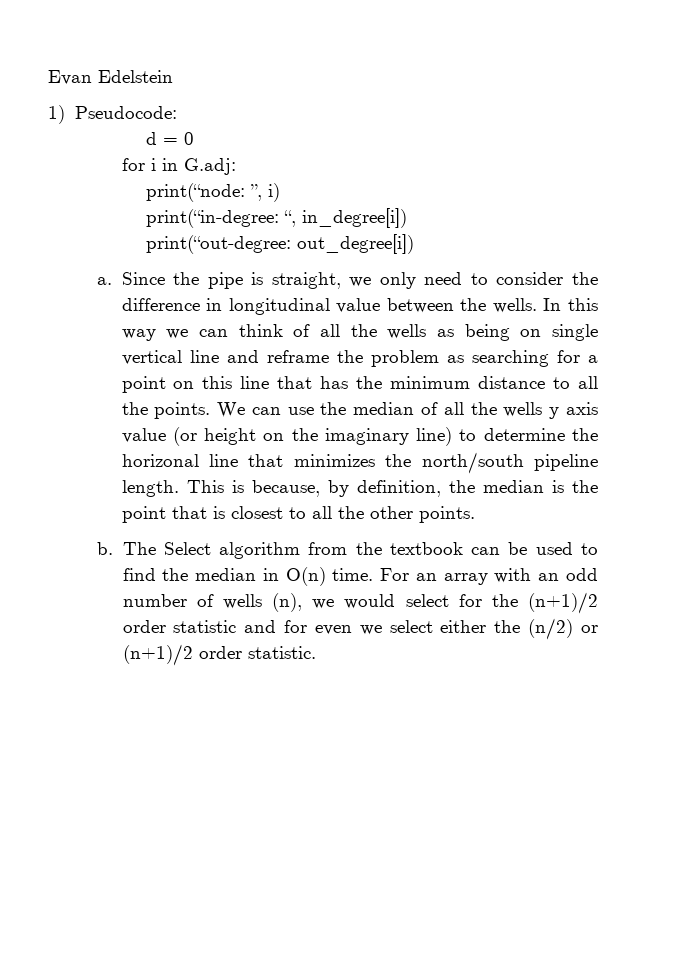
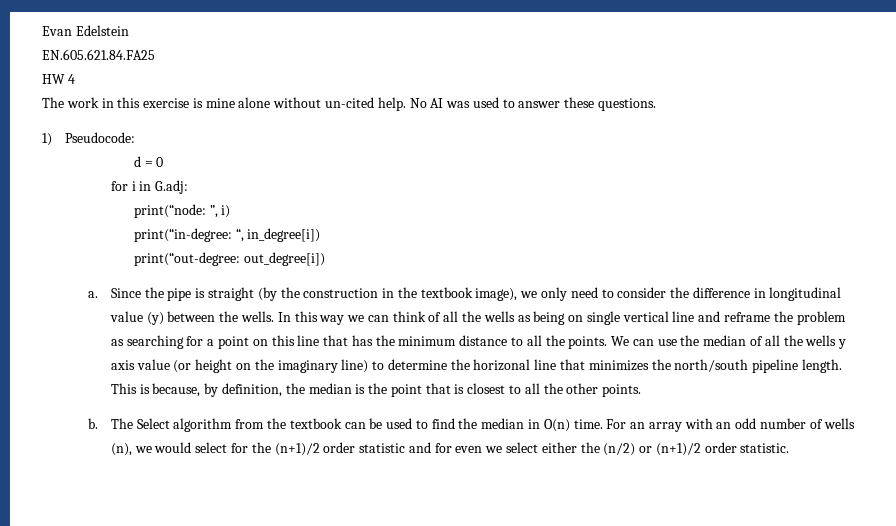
+ EN.605.621.84.FA25
+ HW 4
+ The work in this exercise is mine alone without un-cited help. No AI was used to answer these questions.
- Since the pipe is straight, we only need to consider the difference in longitudinal value between the wells.
+ Since the pipe is straight (by the construction in the textbook image), we only need to consider the difference in longitudinal value (y) between the wells.

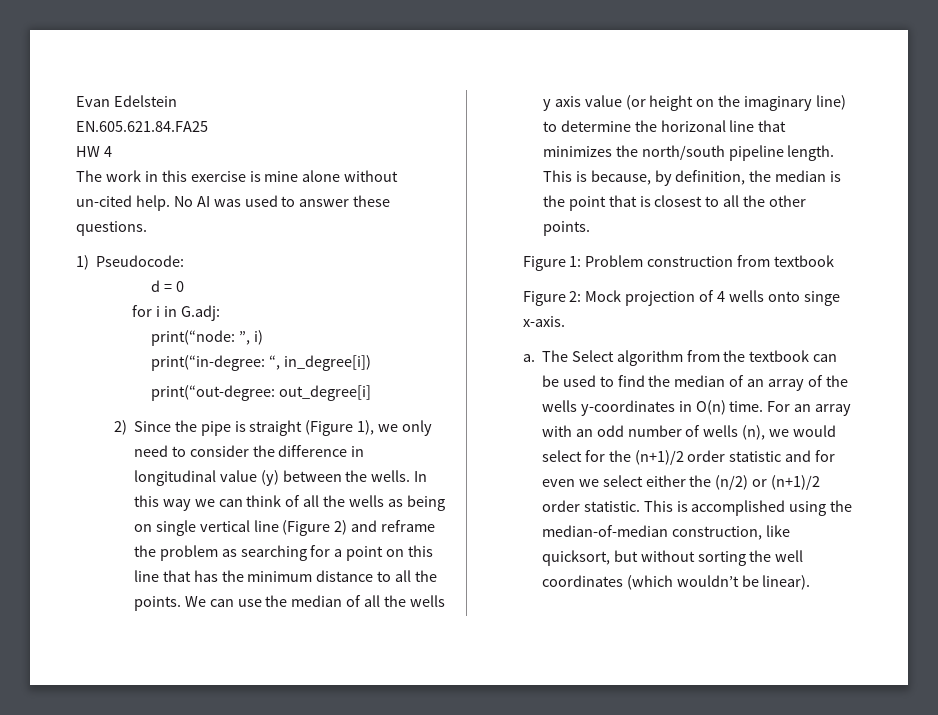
- print(“out-degree: out_degree[i])
- a. Since the pipe is straight (by the construction in the textbook image), we only need to consider the difference in longitudinal value (y) between the wells.
+ print(“out-degree: out_degree[i]
+ 2) Since the pipe is straight (Figure 1), we only need to consider the difference in longitudinal value (y) between the wells.
- In this way we can think of all the wells as being on single vertical line and reframe the problem as searching for a point on this line that has the minimum distance to all the points.
+ In this way we can think of all the wells as being on single vertical line (Figure 2) and reframe the problem as searching for a point on this line that has the minimum distance to all the points.
- b.
+ Figure 1: Problem construction from textbook
+ Figure 2: Mock projection of 4 wells onto singe x-axis.
+ a.
- The Select algorithm from the textbook can be used to find the median in O(n) time.
+ The Select algorithm from the textbook can be used to find the median of an array of the wells y-coordinates in O(n) time.
+ This is accomplished using the median-of-median construction, like quicksort, but without sorting the well coordinates (which wouldn’t be linear).

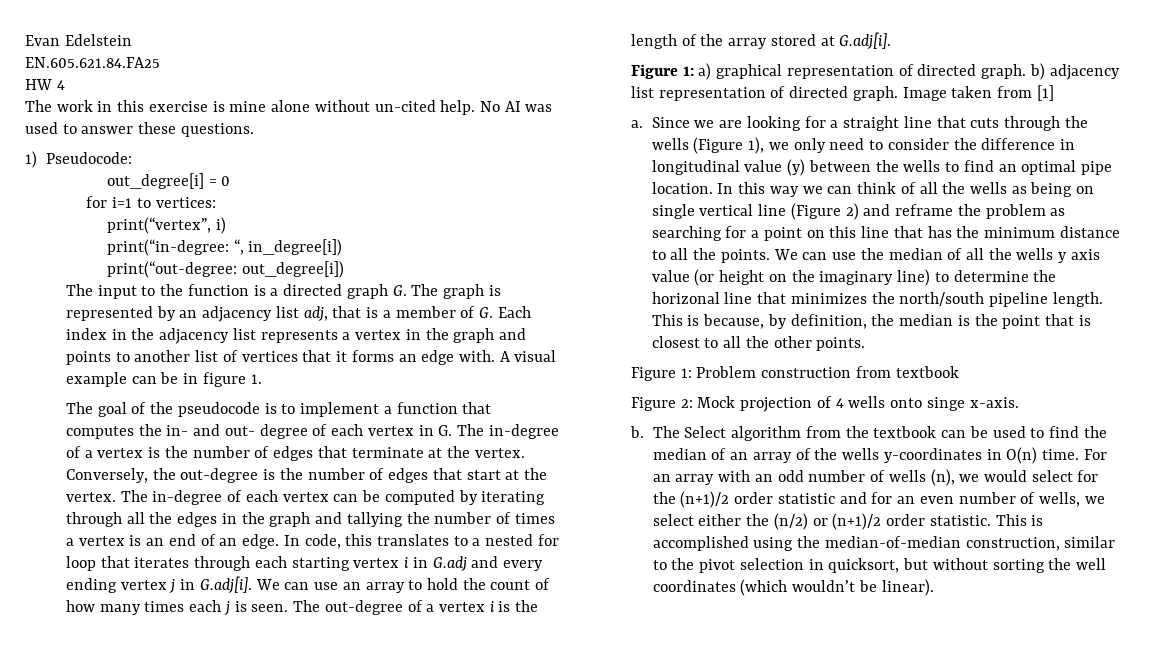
- d = 0
+ out_degree[i] = 0
- for i in G.adj:
- print(“node: ”, i)
+ for i=1 to vertices:
+ print(“vertex”, i)
- print(“out-degree: out_degree[i]
- 2) Since the pipe is straight (Figure 1), we only need to consider the difference in longitudinal value (y) between the wells.
+ print(“out-degree: out_degree[i])
+ The input to the function is a directed graph G. The graph is represented by an adjacency list adj, that is a member of G. Each index in the adjacency list represents a vertex in the graph and points to another list of vertices that it forms an edge with. A visual example can be in figure 1.
+ The goal of the pseudocode is to implement a function that computes the in- and out- degree of each vertex in G. The in-degree of a vertex is the number of edges that terminate at the vertex. Conversely, the out-degree is the number of edges that start at the vertex. The in-degree of each vertex can be computed by iterating through all the edges in the graph and tallying the number of times a vertex is an end of an edge. In code, this translates to a nested for loop that iterates through each starting vertex i in G.adj and every ending vertex j in G.adj[i]. We can use an array to hold the count of how many times each j is seen. The out-degree of a vertex i is the length of the array stored at G.adj[i].
+ Figure 1: a) graphical representation of directed graph. b) adjacency list representation of directed graph. Image taken from [1]
+ a. Since we are looking for a straight line that cuts through the wells (Figure 1), we only need to consider the difference in longitudinal value (y) between the wells to find an optimal pipe location.
- a.
+ b.
- For an array with an odd number of wells (n), we would select for the (n+1)/2 order statistic and for even we select either the (n/2) or (n+1)/2 order statistic.
+ For an array with an odd number of wells (n), we would select for the (n+1)/2 order statistic and for an even number of wells, we select either the (n/2) or (n+1)/2 order statistic.
- This is accomplished using the median-of-median construction, like quicksort, but without sorting the well coordinates (which wouldn’t be linear).
+ This is accomplished using the median-of-median construction, similar to the pivot selection in quicksort, but without sorting the well coordinates (which wouldn’t be linear).

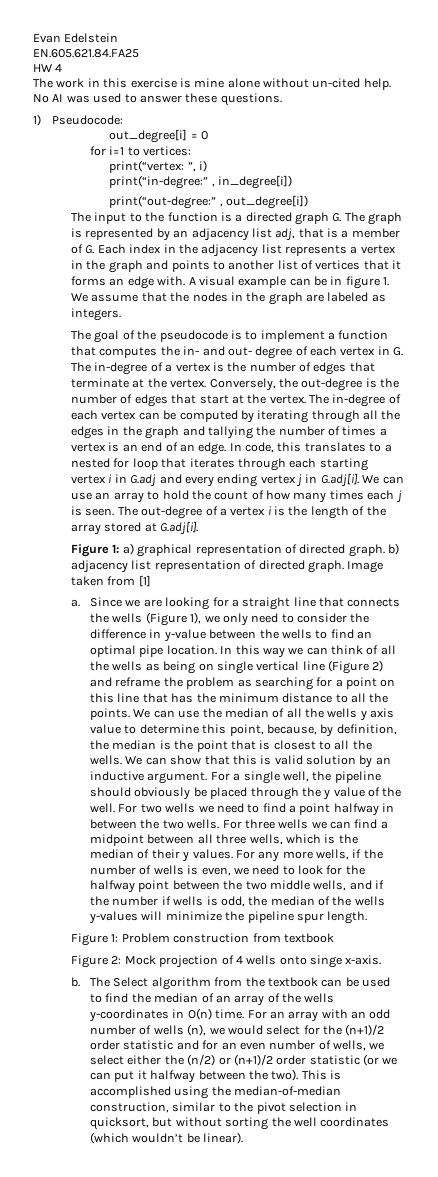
- print(“vertex”, i)
+ print(“vertex: ”, i)
- print(“in-degree: “, in_degree[i])
+ print(“in-degree:” , in_degree[i])
- print(“out-degree: out_degree[i])
+ print(“out-degree:” , out_degree[i])
- A visual example can be in figure 1.
+ A visual example can be in figure 1. We assume that the nodes in the graph are labeled as integers.
- Since we are looking for a straight line that cuts through the wells (Figure 1), we only need to consider the difference in longitudinal value (y) between the wells to find an optimal pipe location.
+ Since we are looking for a straight line that connects the wells (Figure 1), we only need to consider the difference in y-value between the wells to find an optimal pipe location.
- We can use the median of all the wells y axis value (or height on the imaginary line) to determine the horizonal line that minimizes the north/south pipeline length. This is because, by definition, the median is the point that is closest to all the other points.
+ We can use the median of all the wells y axis value to determine this point, because, by definition, the median is the point that is closest to all the wells. We can show that this is valid solution by an inductive argument. For a single well, the pipeline should obviously be placed through the y value of the well. For two wells we need to find a point halfway in between the two wells. For three wells we can find a midpoint between all three wells, which is the median of their y values. For any more wells, if the number of wells is even, we need to look for the halfway point between the two middle wells, and if the number if wells is odd, the median of the wells y-values will minimize the pipeline spur length.
- For an array with an odd number of wells (n), we would select for the (n+1)/2 order statistic and for an even number of wells, we select either the (n/2) or (n+1)/2 order statistic.
+ For an array with an odd number of wells (n), we would select for the (n+1)/2 order statistic and for an even number of wells, we select either the (n/2) or (n+1)/2 order statistic (or we can put it halfway between the two).

